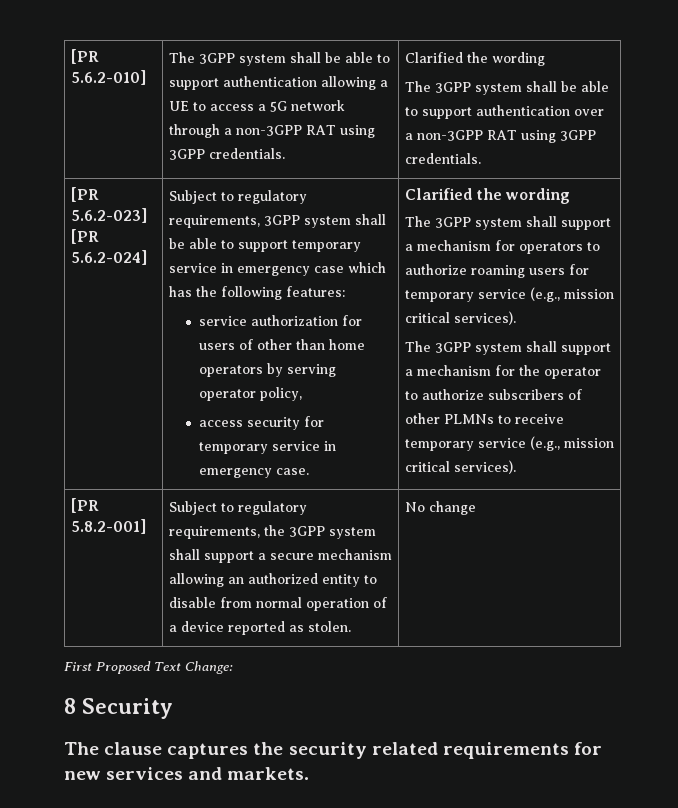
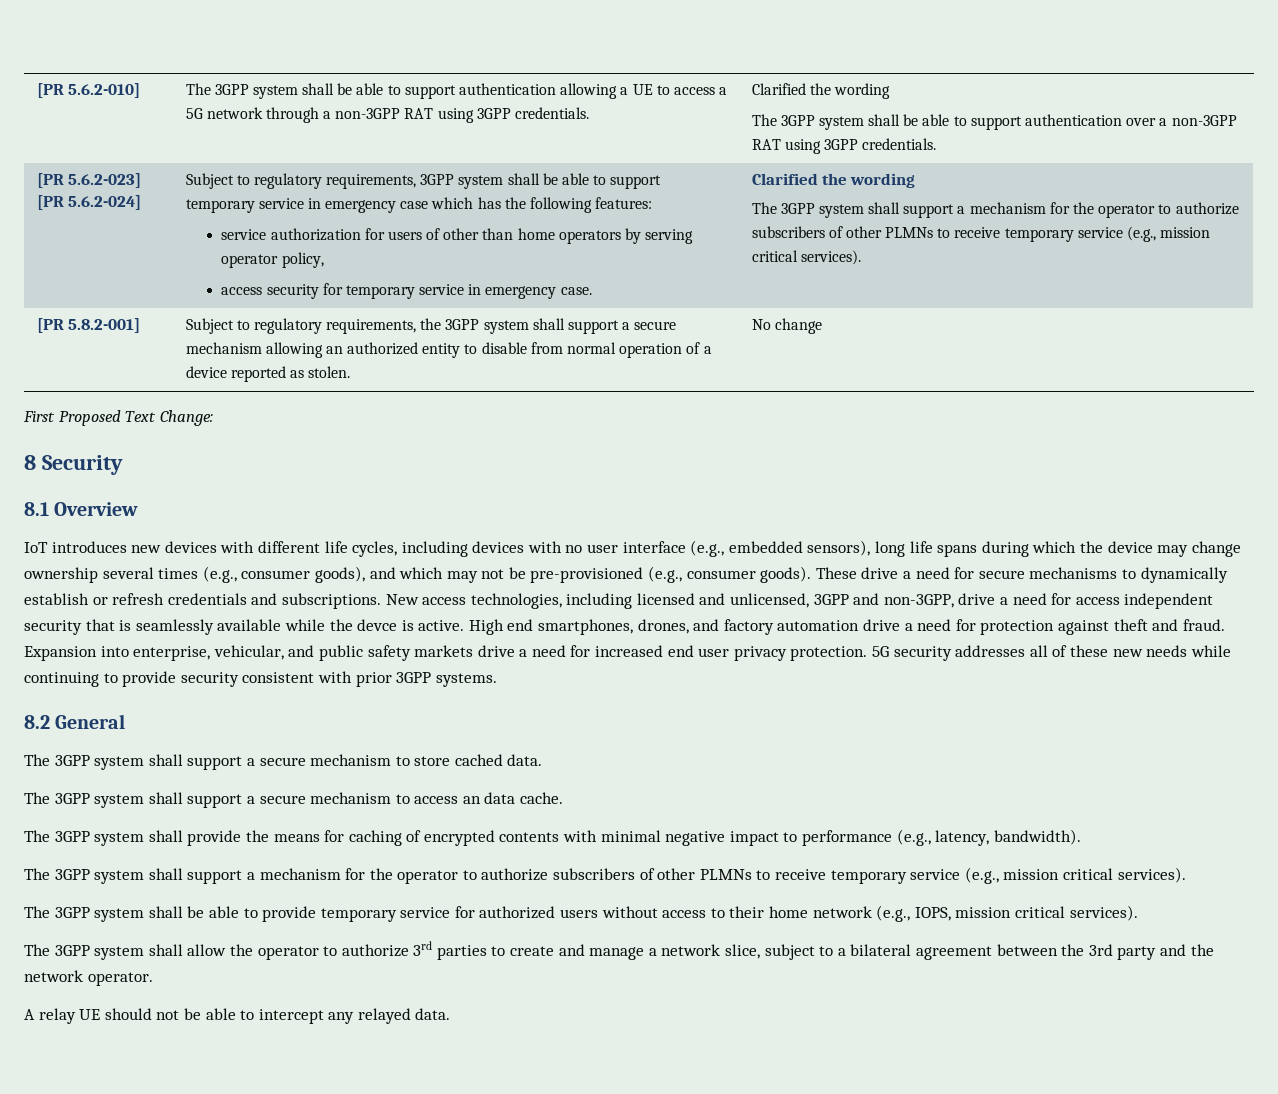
- The 3GPP system shall support a mechanism for operators to authorize roaming users for temporary service (e.g., mission critical services).
- The clause captures the security related requirements for new services and markets.
+ 8.1 Overview
+ IoT introduces new devices with different life cycles, including devices with no user interface (e.g., embedded sensors), long life spans during which the device may change ownership several times (e.g., consumer goods), and which may not be pre-provisioned (e.g., consumer goods). These drive a need for secure mechanisms to dynamically establish or refresh credentials and subscriptions. New access technologies, including licensed and unlicensed, 3GPP and non-3GPP, drive a need for access independent security that is seamlessly available while the devce is active. High end smartphones, drones, and factory automation drive a need for protection against theft and fraud. Expansion into enterprise, vehicular, and public safety markets drive a need for increased end user privacy protection. 5G security addresses all of these new needs while continuing to provide security consistent with prior 3GPP systems.
+ 8.2 General
+ The 3GPP system shall support a secure mechanism to store cached data.
+ The 3GPP system shall support a secure mechanism to access an data cache.
+ The 3GPP system shall provide the means for caching of encrypted contents with minimal negative impact to performance (e.g., latency, bandwidth).
+ The 3GPP system shall support a mechanism for the operator to authorize subscribers of other PLMNs to receive temporary service (e.g., mission critical services).
+ The 3GPP system shall be able to provide temporary service for authorized users without access to their home network (e.g., IOPS, mission critical services).
+ The 3GPP system shall allow the operator to authorize 3rd parties to create and manage a network slice, subject to a bilateral agreement between the 3rd party and the network operator.
+ A relay UE should not be able to intercept any relayed data.

